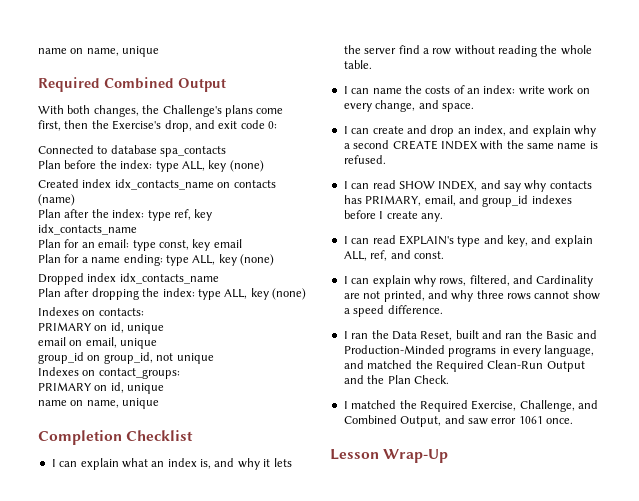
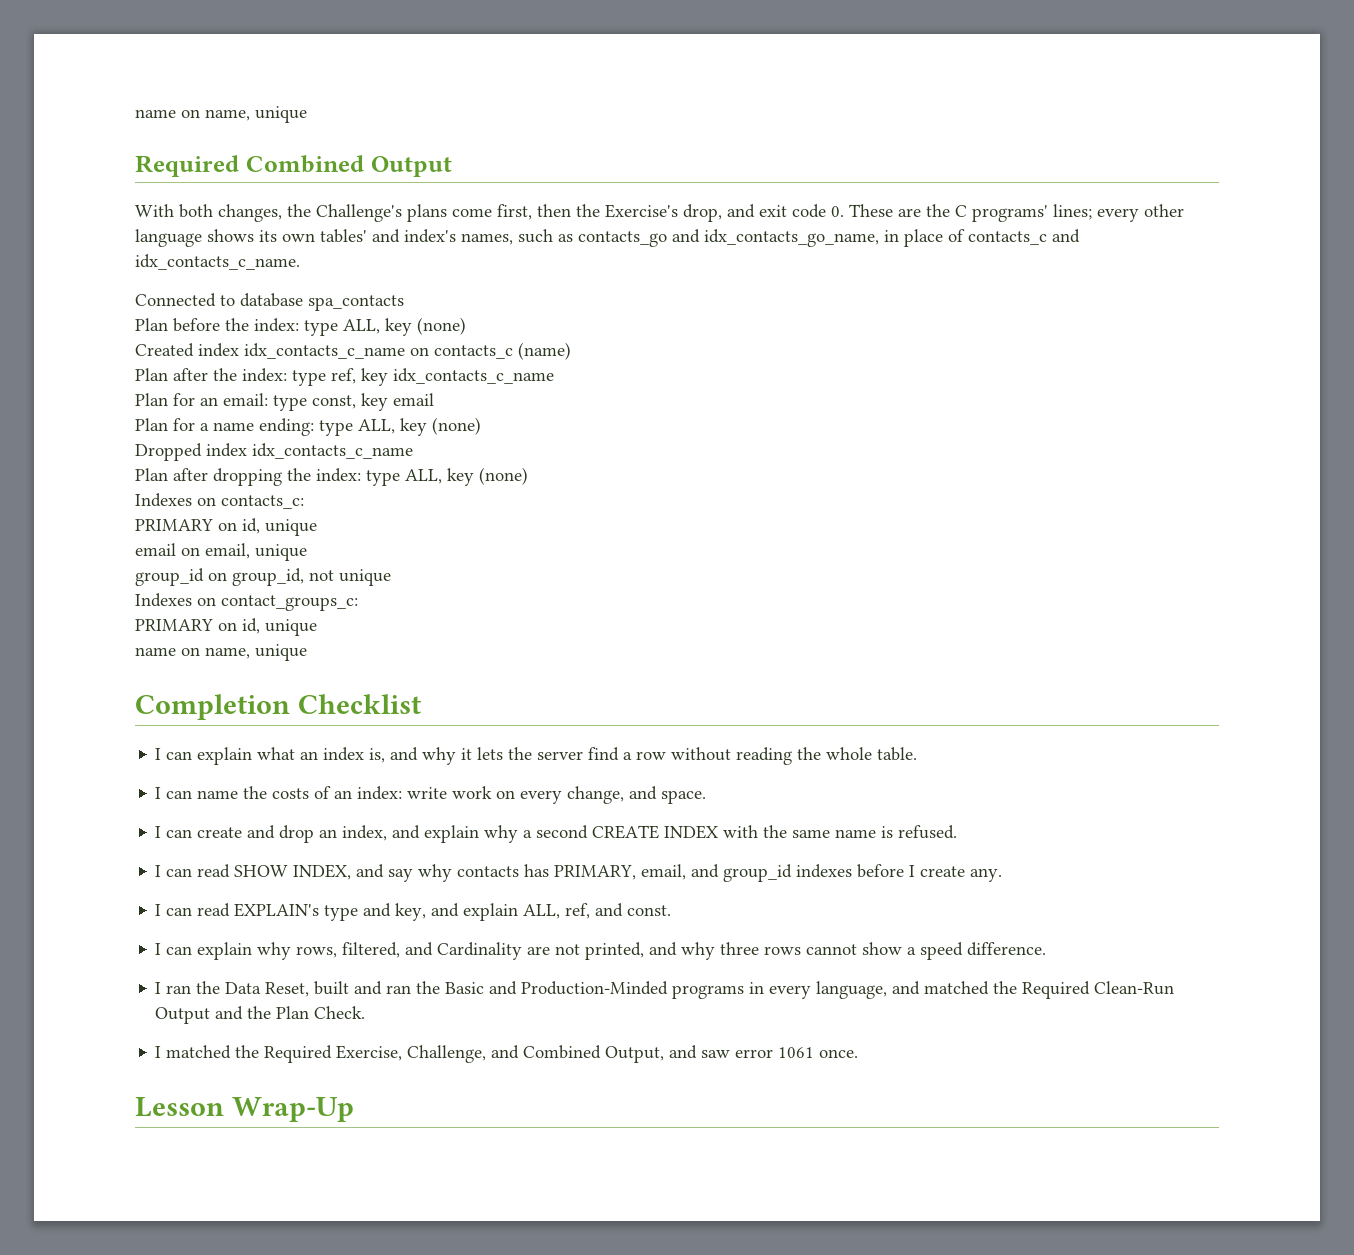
- With both changes, the Challenge's plans come first, then the Exercise's drop, and exit code 0:
+ With both changes, the Challenge's plans come first, then the Exercise's drop, and exit code 0. These are the C programs' lines; every other language shows its own tables' and index's names, such as contacts_go and idx_contacts_go_name, in place of contacts_c and idx_contacts_c_name.
- Created index idx_contacts_name on contacts (name)
+ Created index idx_contacts_c_name on contacts_c (name)
- Plan after the index: type ref, key idx_contacts_name
+ Plan after the index: type ref, key idx_contacts_c_name
- Dropped index idx_contacts_name
+ Dropped index idx_contacts_c_name
- Indexes on contacts:
+ Indexes on contacts_c:
- Indexes on contact_groups:
+ Indexes on contact_groups_c:

